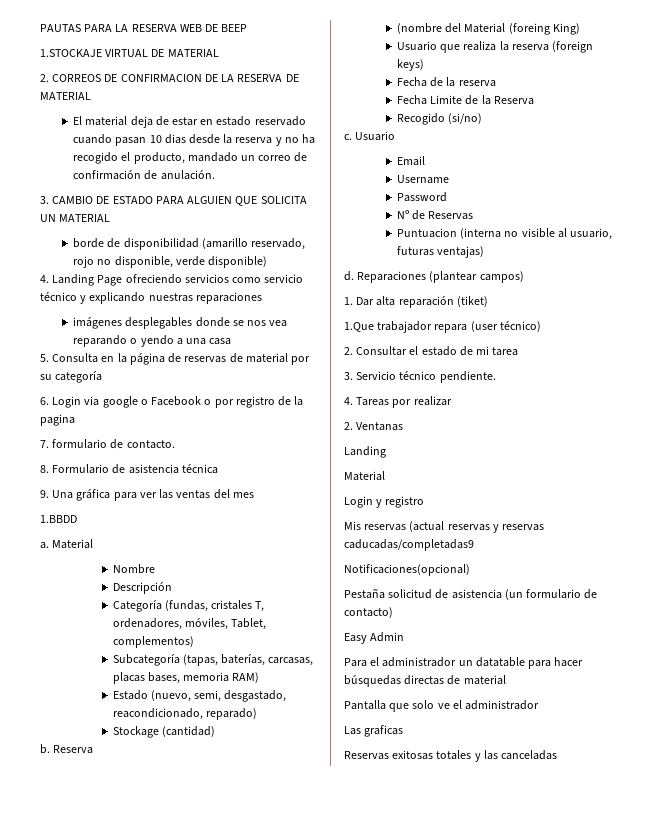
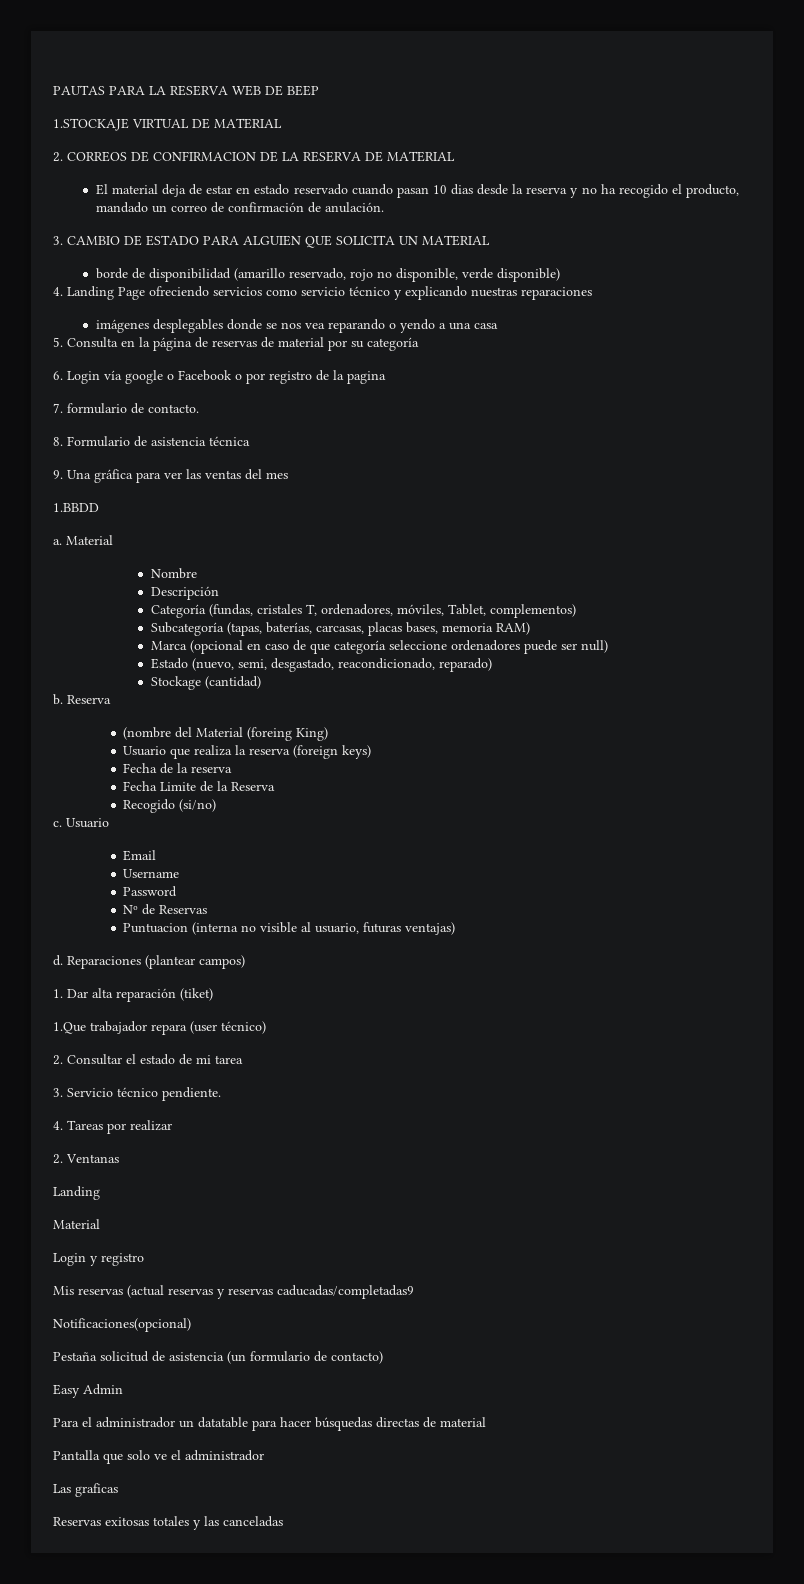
- 6. Login via google o Facebook o por registro de la pagina
+ 6. Login vía google o Facebook o por registro de la pagina
+ Marca (opcional en caso de que categoría seleccione ordenadores puede ser null)

